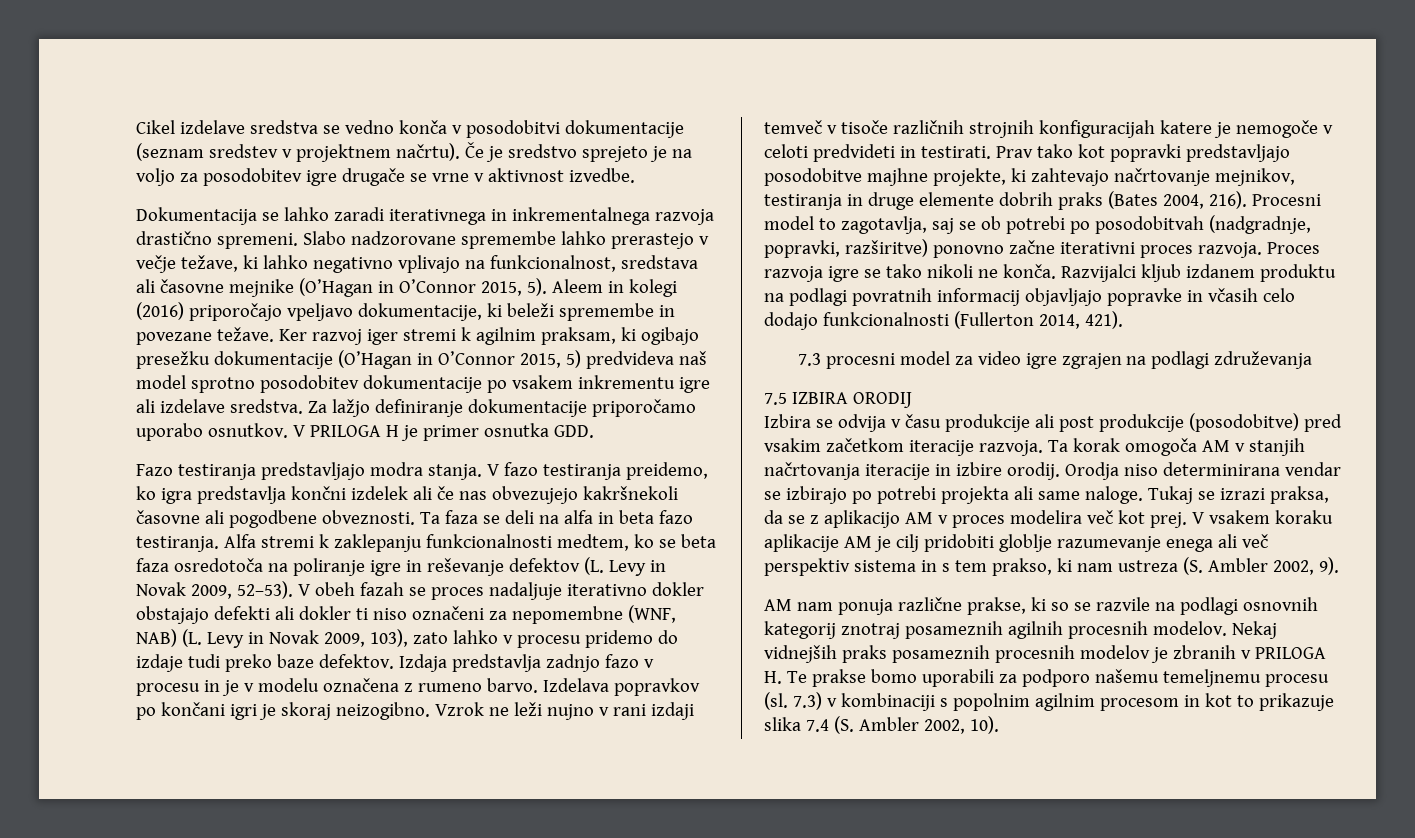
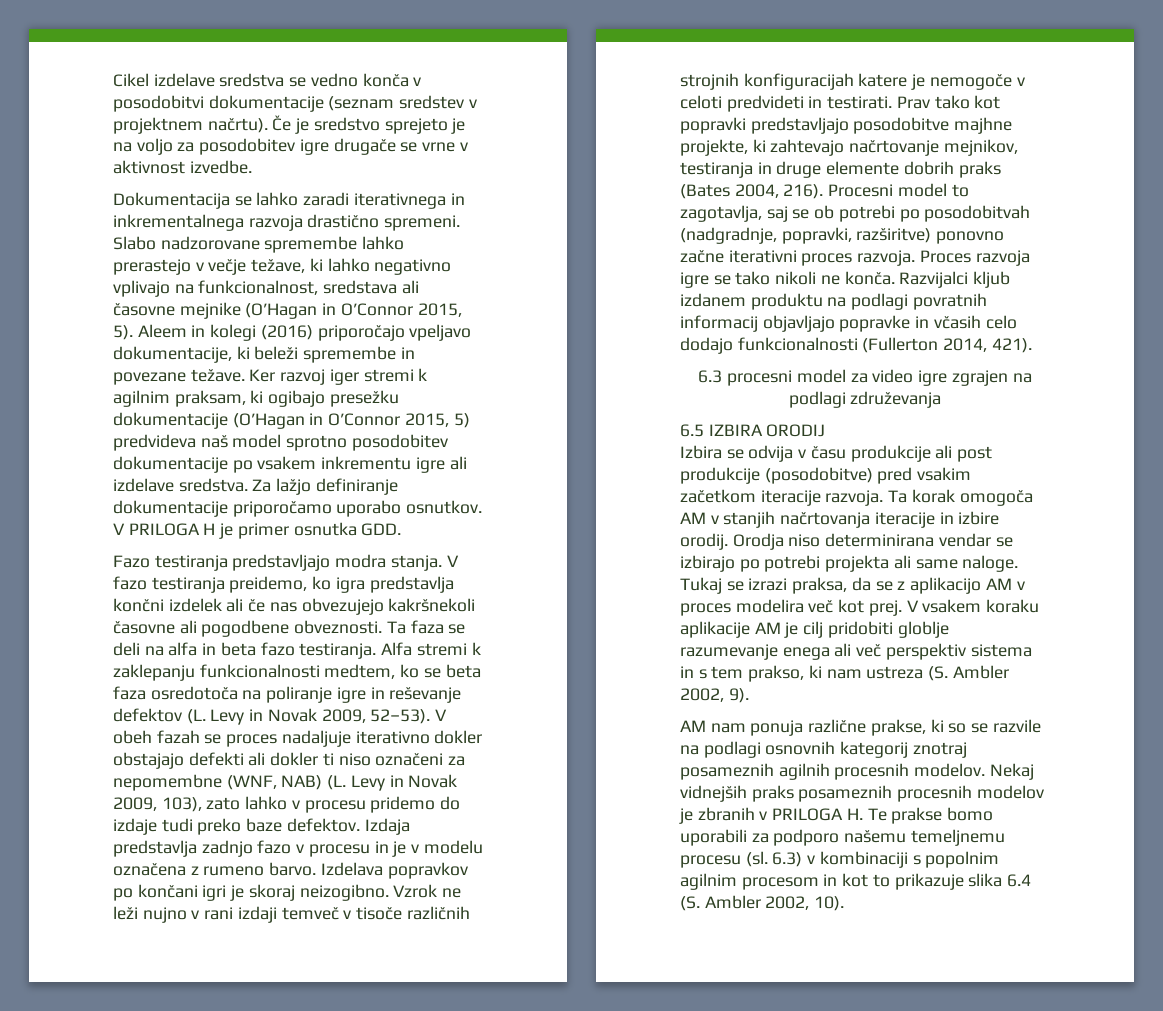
- 7.3 procesni model za video igre zgrajen na podlagi združevanja
+ 6.3 procesni model za video igre zgrajen na podlagi združevanja
- 7.5 IZBIRA ORODIJ
+ 6.5 IZBIRA ORODIJ
- 7.3) v kombinaciji s popolnim agilnim procesom in kot to prikazuje slika 7.4 (S. Ambler 2002, 10).
+ 6.3) v kombinaciji s popolnim agilnim procesom in kot to prikazuje slika 6.4 (S. Ambler 2002, 10).

